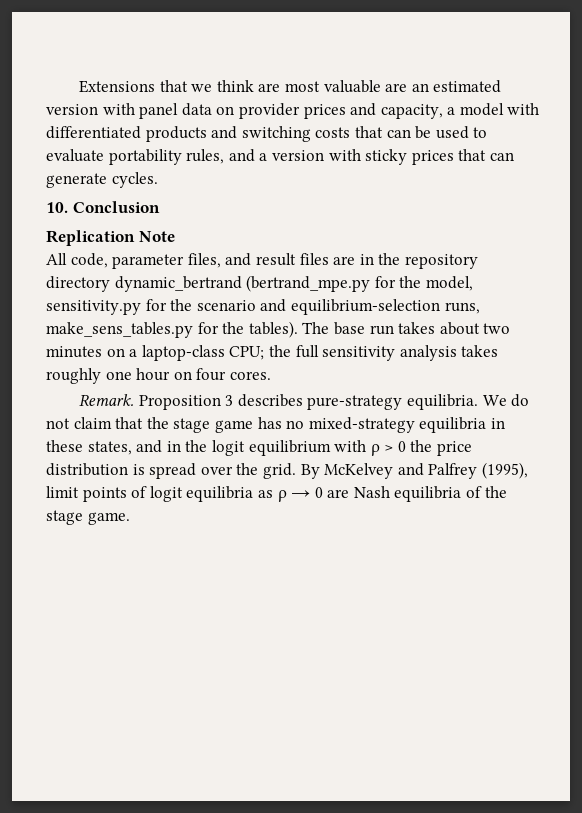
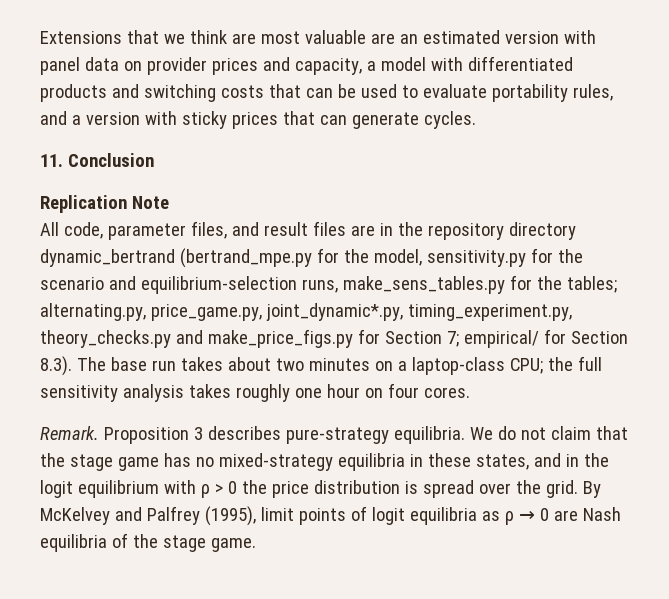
- 10. Conclusion
+ 11. Conclusion
- All code, parameter files, and result files are in the repository directory dynamic_bertrand (bertrand_mpe.py for the model, sensitivity.py for the scenario and equilibrium-selection runs, make_sens_tables.py for the tables). The base run takes about two minutes on a laptop-class CPU; the full sensitivity analysis takes roughly one hour on four cores.
+ All code, parameter files, and result files are in the repository directory dynamic_bertrand (bertrand_mpe.py for the model, sensitivity.py for the scenario and equilibrium-selection runs, make_sens_tables.py for the tables; alternating.py, price_game.py, joint_dynamic*.py, timing_experiment.py, theory_checks.py and make_price_figs.py for Section 7; empirical/ for Section 8.3). The base run takes about two minutes on a laptop-class CPU; the full sensitivity analysis takes roughly one hour on four cores.

